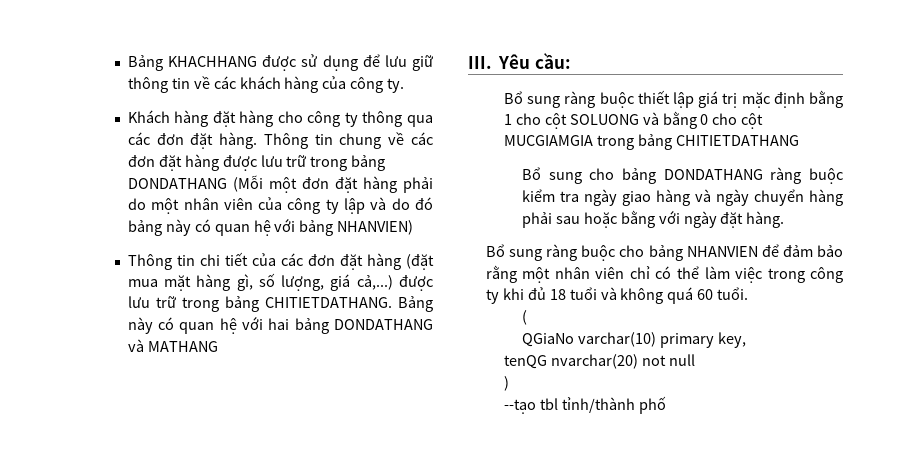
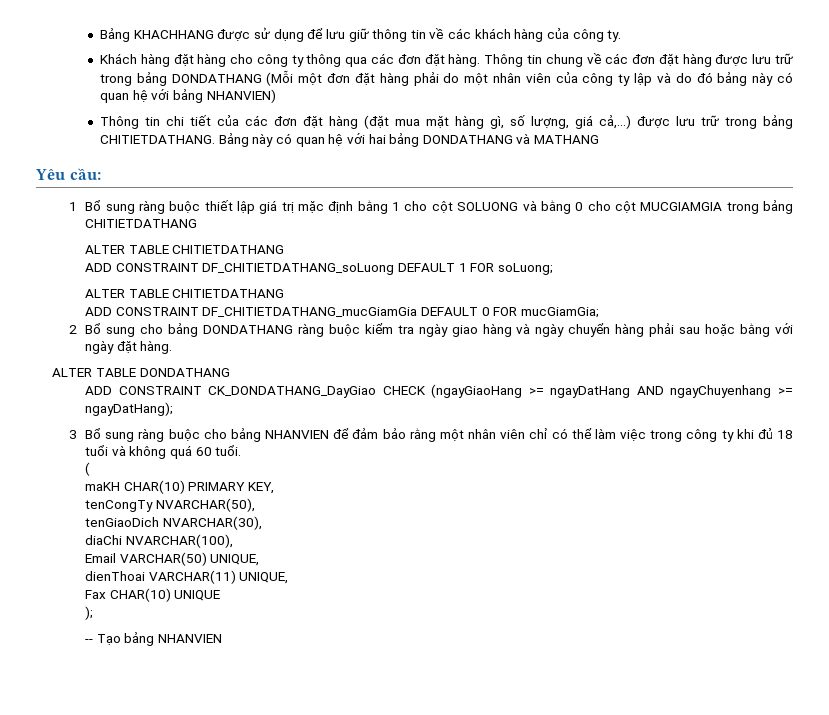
- III. Yêu cầu:
+ Yêu cầu:
- Bổ sung ràng buộc thiết lập giá trị mặc định bằng 1 cho cột SOLUONG và bằng 0 cho cột MUCGIAMGIA trong bảng CHITIETDATHANG
- Bổ sung cho bảng DONDATHANG ràng buộc kiểm tra ngày giao hàng và ngày chuyển hàng phải sau hoặc bằng với ngày đặt hàng.
+ 1 Bổ sung ràng buộc thiết lập giá trị mặc định bằng 1 cho cột SOLUONG và bằng 0 cho cột MUCGIAMGIA trong bảng CHITIETDATHANG
+ ALTER TABLE CHITIETDATHANG
+ ADD CONSTRAINT DF_CHITIETDATHANG_soLuong DEFAULT 1 FOR soLuong;
+ ALTER TABLE CHITIETDATHANG
+ ADD CONSTRAINT DF_CHITIETDATHANG_mucGiamGia DEFAULT 0 FOR mucGiamGia;
+ 2 Bổ sung cho bảng DONDATHANG ràng buộc kiểm tra ngày giao hàng và ngày chuyển hàng phải sau hoặc bằng với ngày đặt hàng.
- Bổ sung ràng buộc cho bảng NHANVIEN để đảm bảo rằng một nhân viên chỉ có thể làm việc trong công ty khi đủ 18 tuổi và không quá 60 tuổi.
+ ALTER TABLE DONDATHANG
+ ADD CONSTRAINT CK_DONDATHANG_DayGiao CHECK (ngayGiaoHang >= ngayDatHang AND ngayChuyenhang >= ngayDatHang);
+ 3 Bổ sung ràng buộc cho bảng NHANVIEN để đảm bảo rằng một nhân viên chỉ có thể làm việc trong công ty khi đủ 18 tuổi và không quá 60 tuổi.
- QGiaNo varchar(10) primary key,
- tenQG nvarchar(20) not null
- )
- --tạo tbl tỉnh/thành phố
+ maKH CHAR(10) PRIMARY KEY,
+ tenCongTy NVARCHAR(50),
+ tenGiaoDich NVARCHAR(30),
+ diaChi NVARCHAR(100),
+ Email VARCHAR(50) UNIQUE,
+ dienThoai VARCHAR(11) UNIQUE,
+ Fax CHAR(10) UNIQUE
+ );
+ -- Tạo bảng NHANVIEN

